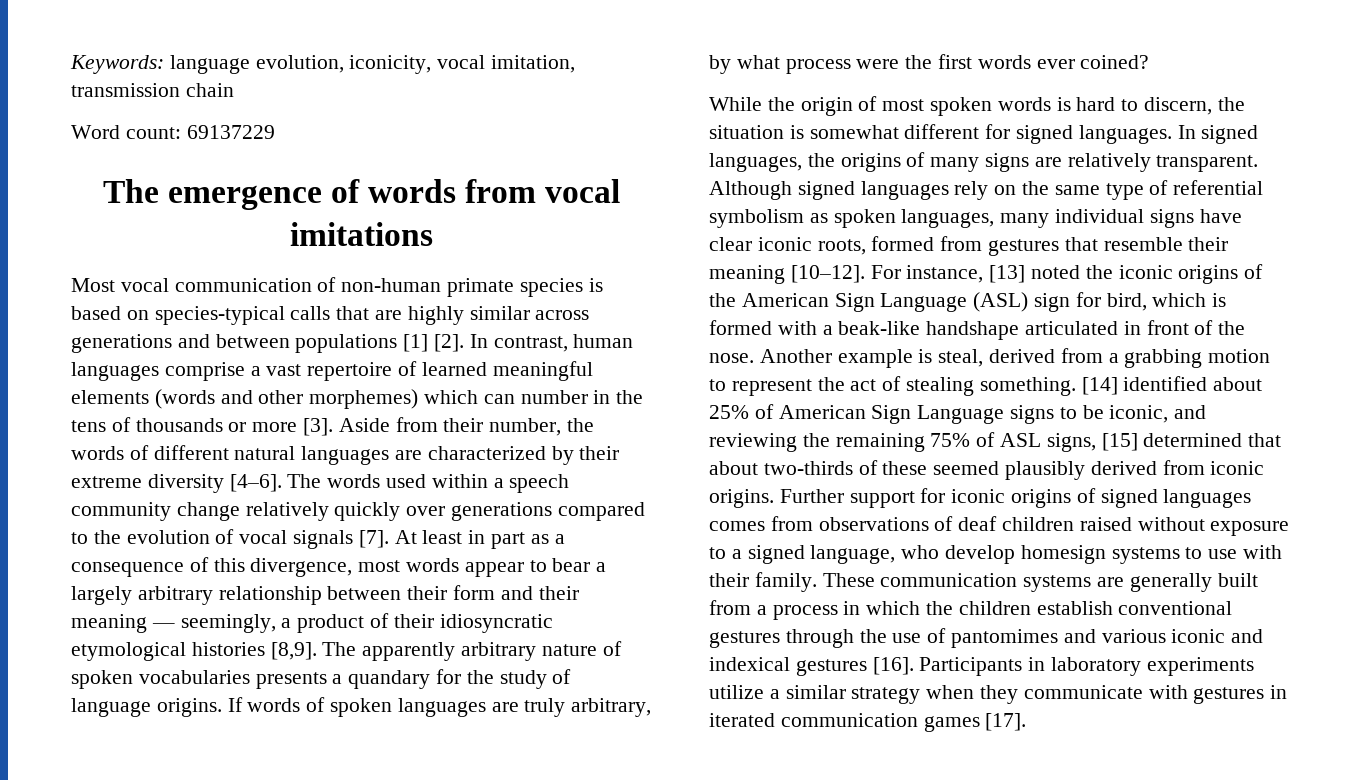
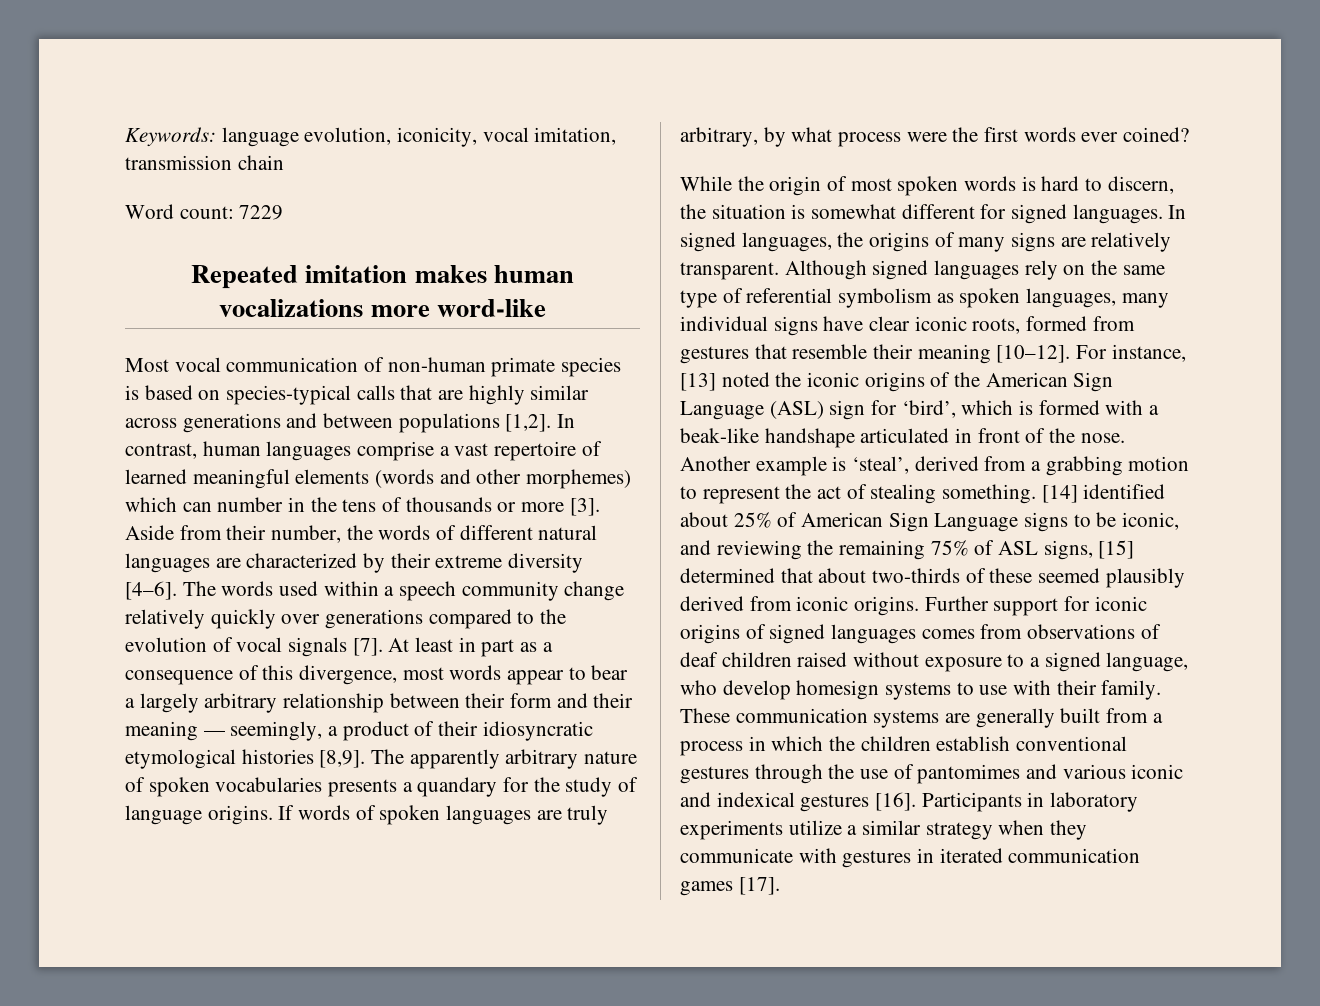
- Word count: 69137229
- The emergence of words from vocal imitations
+ Word count: 7229
+ Repeated imitation makes human vocalizations more word-like
- Most vocal communication of non-human primate species is based on species-typical calls that are highly similar across generations and between populations [1] [2].
+ Most vocal communication of non-human primate species is based on species-typical calls that are highly similar across generations and between populations [1,2].
- For instance, [13] noted the iconic origins of the American Sign Language (ASL) sign for bird, which is formed with a beak-like handshape articulated in front of the nose.
+ For instance, [13] noted the iconic origins of the American Sign Language (ASL) sign for ‘bird’, which is formed with a beak-like handshape articulated in front of the nose.
- Another example is steal, derived from a grabbing motion to represent the act of stealing something.
+ Another example is ‘steal’, derived from a grabbing motion to represent the act of stealing something.

